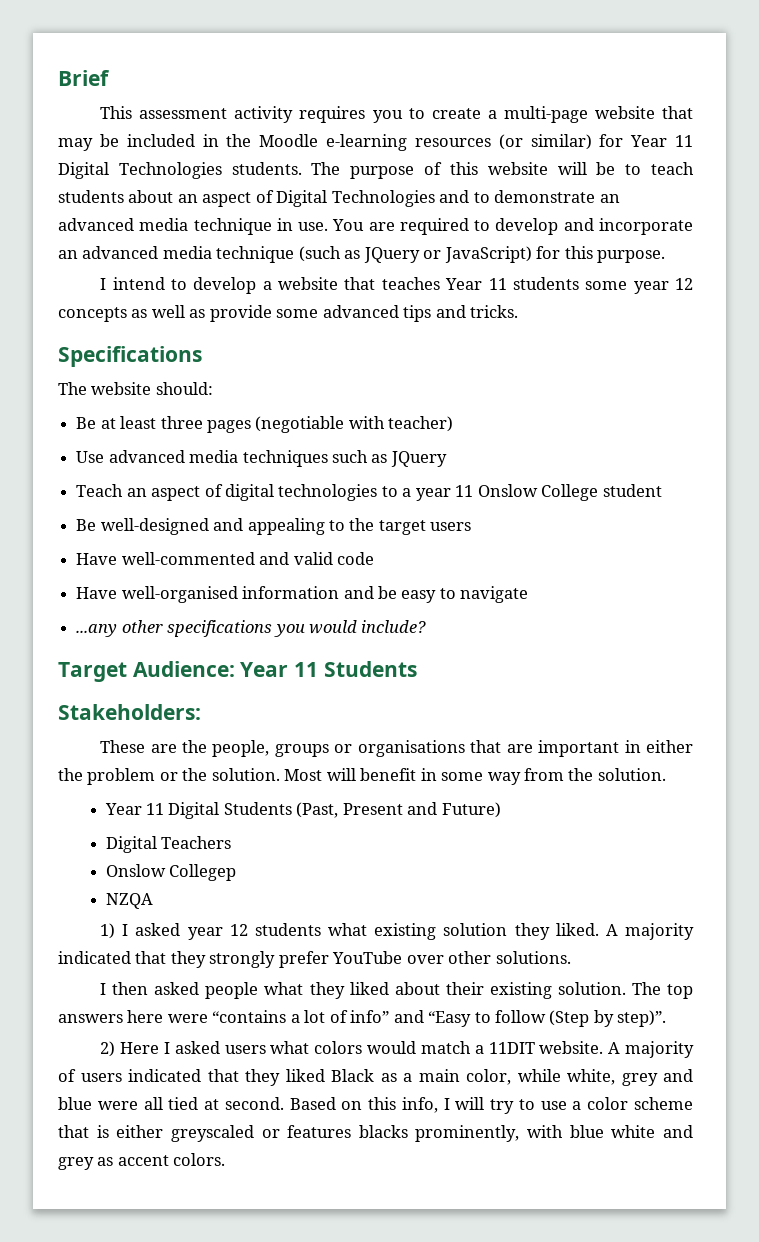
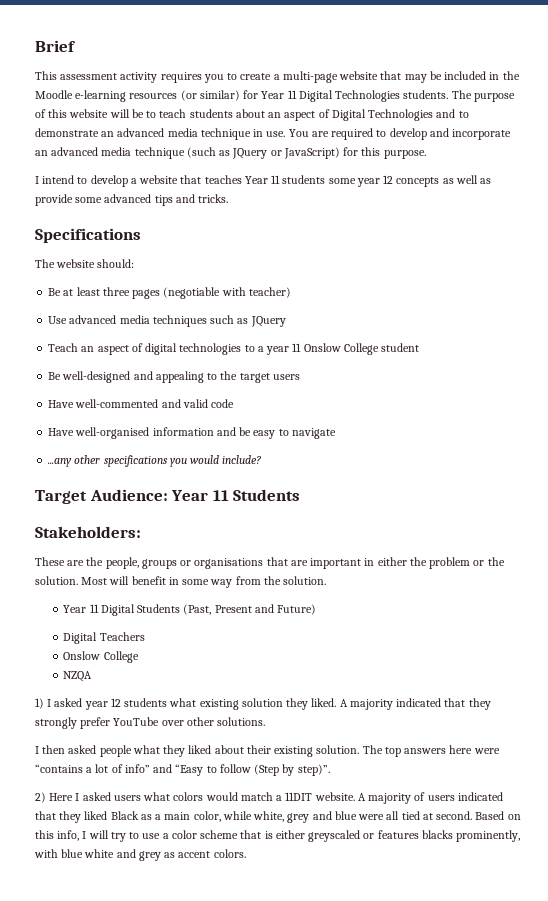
  Digital Teachers
- Onslow Collegep
+ Onslow College

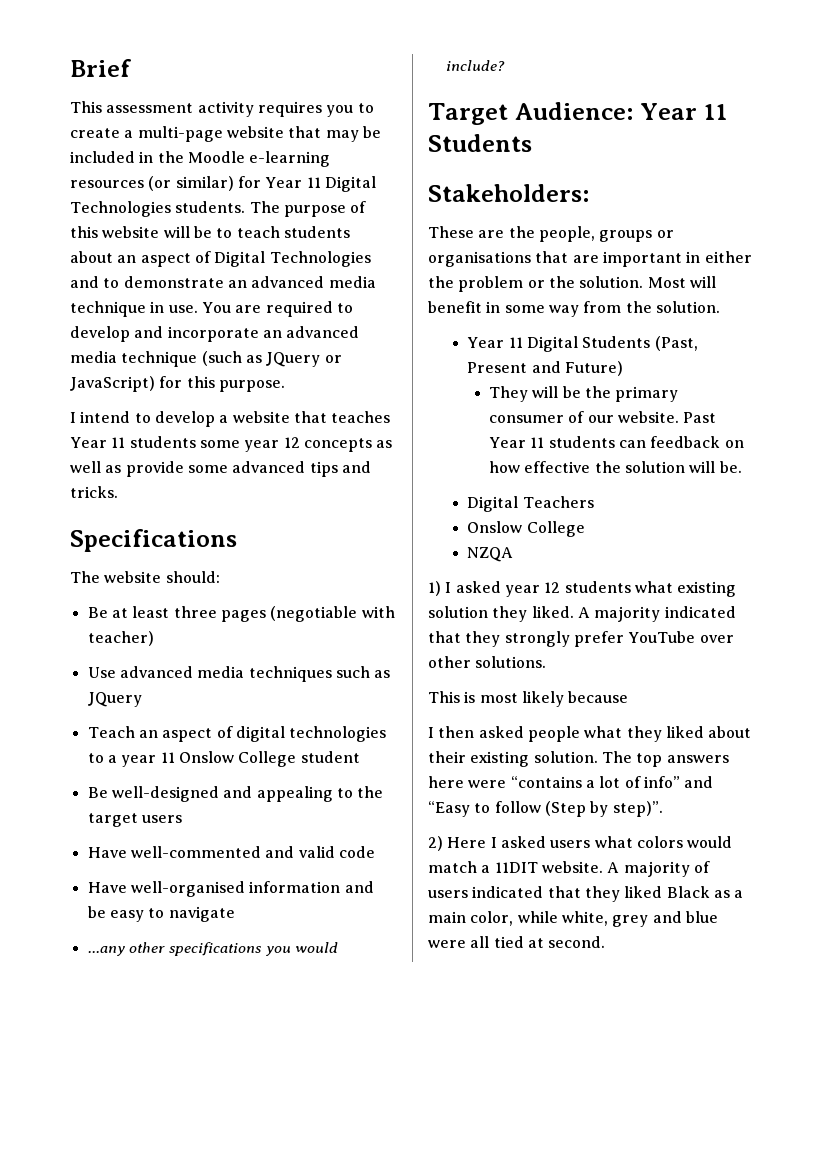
+ They will be the primary consumer of our website. Past Year 11 students can feedback on how effective the solution will be.
+ This is most likely because
- Based on this info, I will try to use a color scheme that is either greyscaled or features blacks prominently, with blue white and grey as accent colors.

